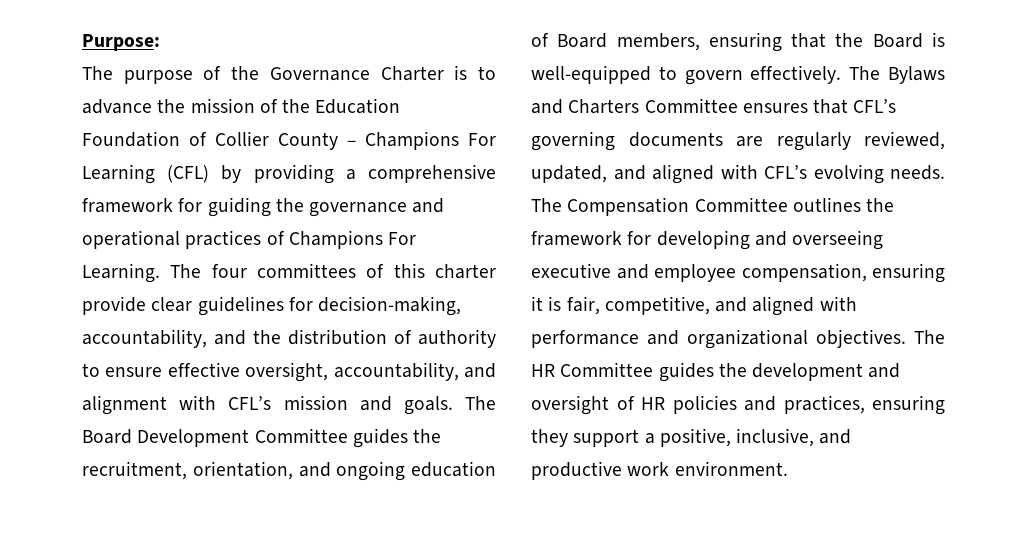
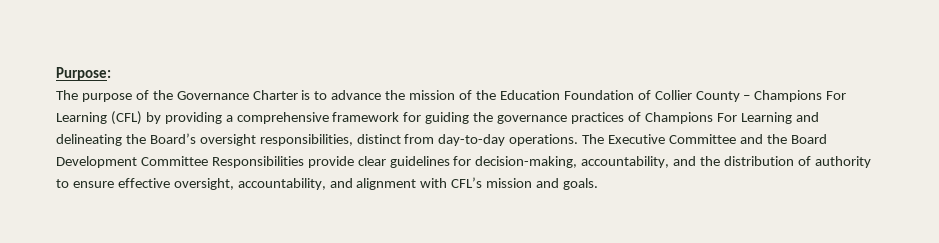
- The purpose of the Governance Charter is to advance the mission of the Education Foundation of Collier County – Champions For Learning (CFL) by providing a comprehensive framework for guiding the governance and operational practices of Champions For Learning. The four committees of this charter provide clear guidelines for decision-making, accountability, and the distribution of authority to ensure effective oversight, accountability, and alignment with CFL’s mission and goals. The Board Development Committee guides the recruitment, orientation, and ongoing education of Board members, ensuring that the Board is well-equipped to govern effectively. The Bylaws and Charters Committee ensures that CFL’s governing documents are regularly reviewed, updated, and aligned with CFL’s evolving needs. The Compensation Committee outlines the framework for developing and overseeing executive and employee compensation, ensuring it is fair, competitive, and aligned with performance and organizational objectives. The HR Committee guides the development and oversight of HR policies and practices, ensuring they support a positive, inclusive, and productive work environment.
+ The purpose of the Governance Charter is to advance the mission of the Education Foundation of Collier County – Champions For Learning (CFL) by providing a comprehensive framework for guiding the governance practices of Champions For Learning and delineating the Board’s oversight responsibilities, distinct from day-to-day operations. The Executive Committee and the Board Development Committee Responsibilities provide clear guidelines for decision-making, accountability, and the distribution of authority to ensure effective oversight, accountability, and alignment with CFL’s mission and goals.

